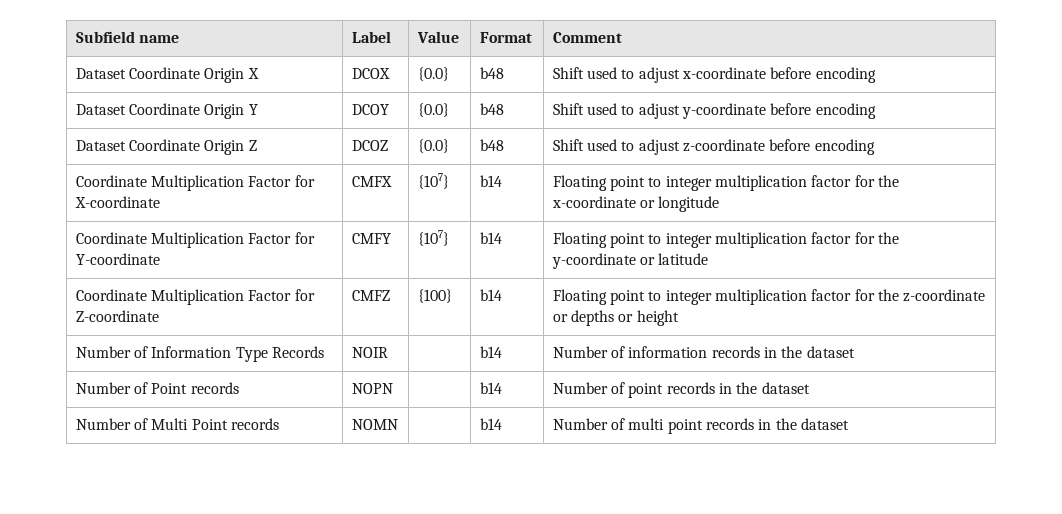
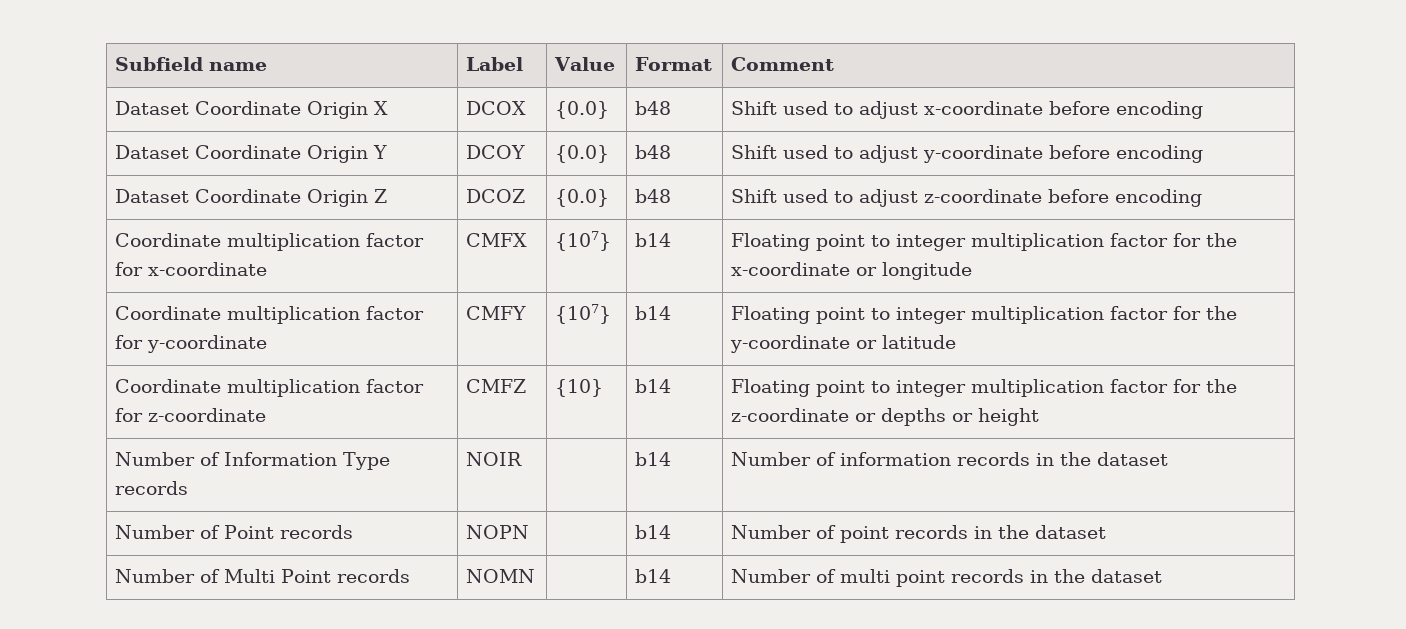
- Coordinate Multiplication Factor for X-coordinate | CMFX | {107} | b14 | Floating point to integer multiplication factor for the x-coordinate or longitude
+ Coordinate multiplication factor for x-coordinate | CMFX | {107} | b14 | Floating point to integer multiplication factor for the x-coordinate or longitude
- Coordinate Multiplication Factor for Y-coordinate | CMFY | {107} | b14 | Floating point to integer multiplication factor for the y-coordinate or latitude
+ Coordinate multiplication factor for y-coordinate | CMFY | {107} | b14 | Floating point to integer multiplication factor for the y-coordinate or latitude
- Coordinate Multiplication Factor for Z-coordinate | CMFZ | {100} | b14 | Floating point to integer multiplication factor for the z-coordinate or depths or height
+ Coordinate multiplication factor for z-coordinate | CMFZ | {10} | b14 | Floating point to integer multiplication factor for the z-coordinate or depths or height
- Number of Information Type Records | NOIR | | b14 | Number of information records in the dataset
+ Number of Information Type records | NOIR | | b14 | Number of information records in the dataset

